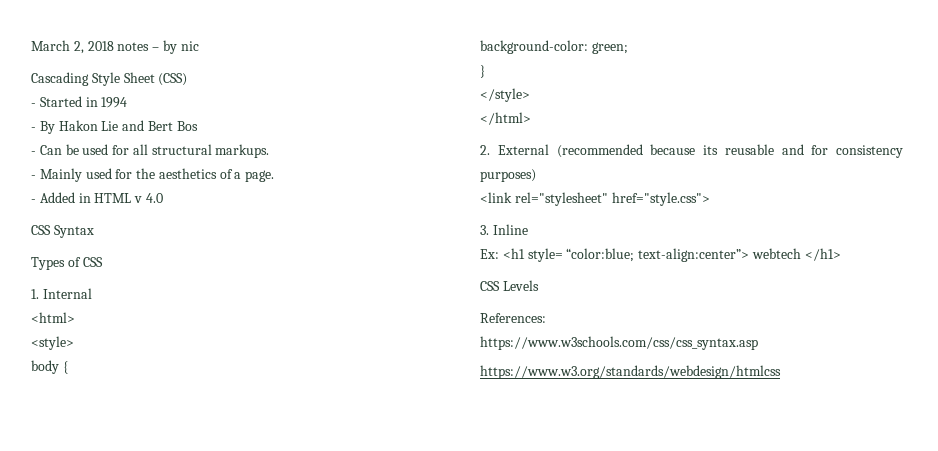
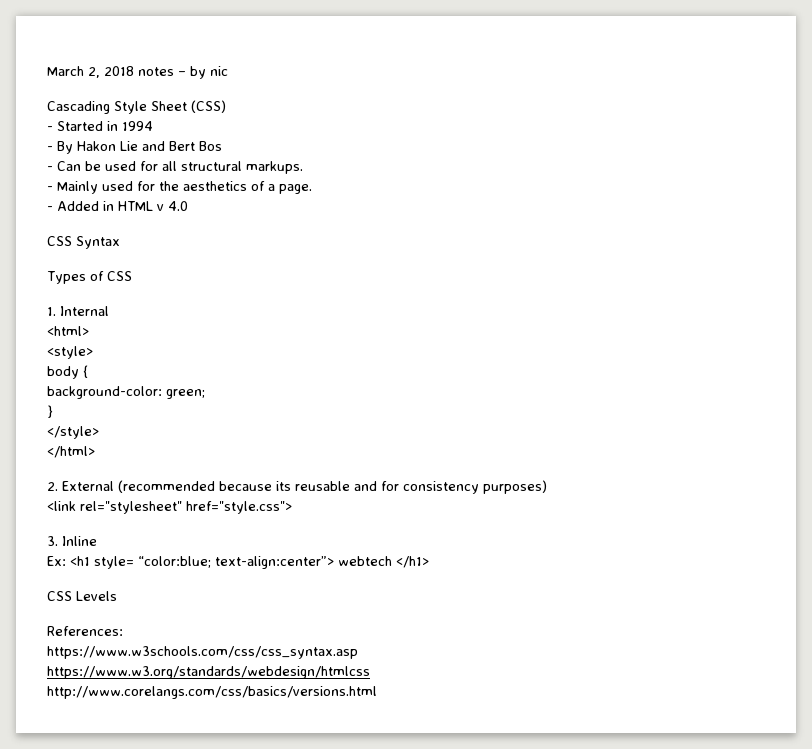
+ http://www.corelangs.com/css/basics/versions.html

